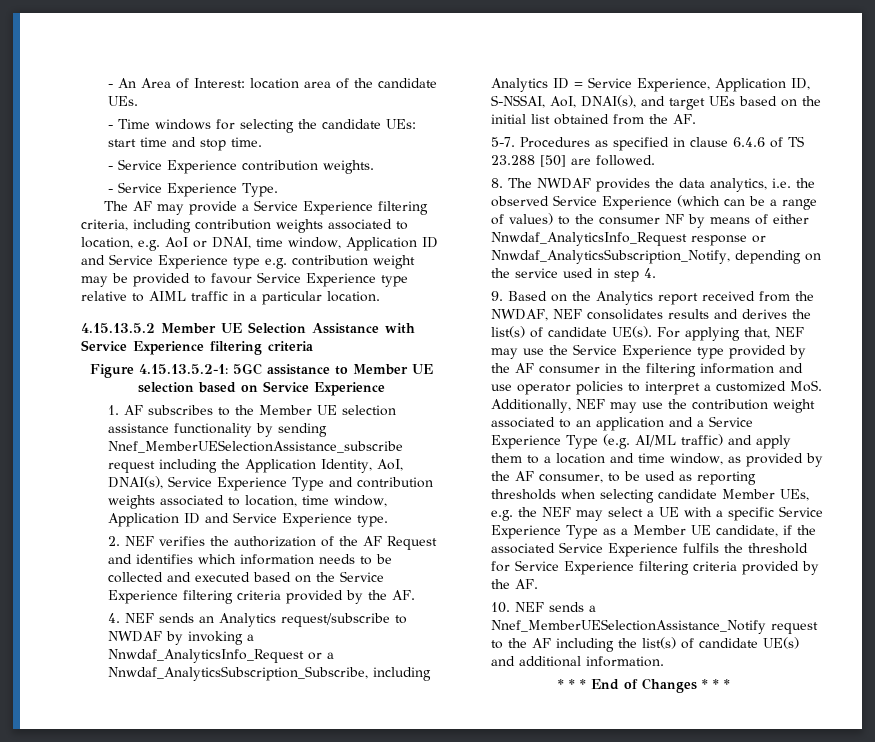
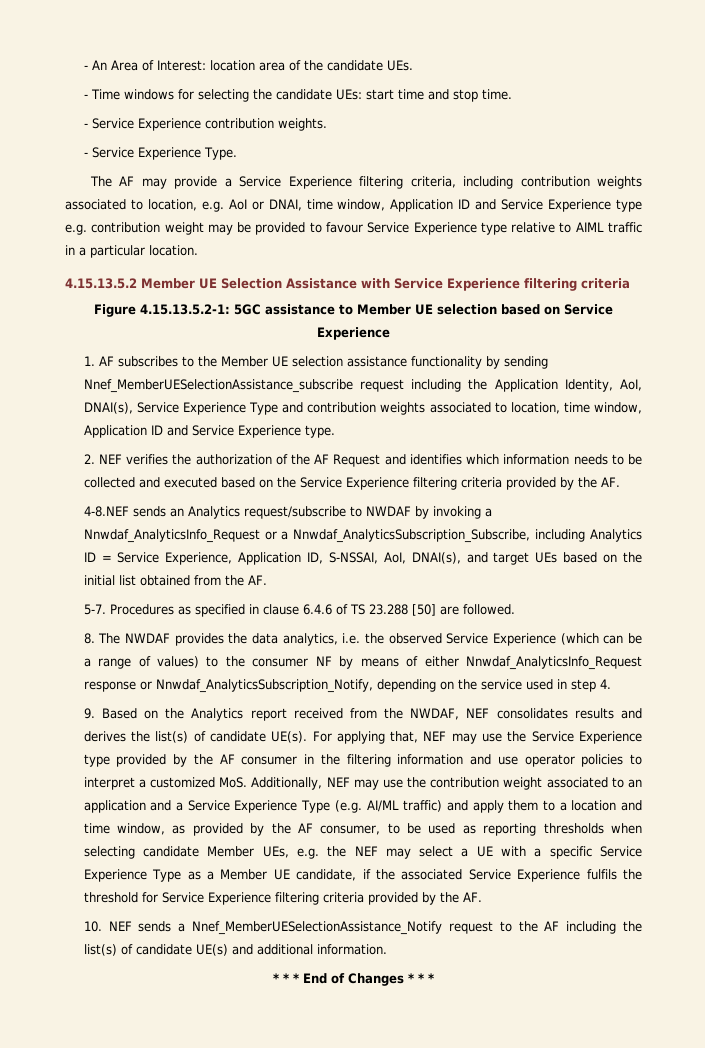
- 4. NEF sends an Analytics request/subscribe to NWDAF by invoking a Nnwdaf_AnalyticsInfo_Request or a Nnwdaf_AnalyticsSubscription_Subscribe, including Analytics ID = Service Experience, Application ID, S-NSSAI, AoI, DNAI(s), and target UEs based on the initial list obtained from the AF.
+ 4-8.NEF sends an Analytics request/subscribe to NWDAF by invoking a Nnwdaf_AnalyticsInfo_Request or a Nnwdaf_AnalyticsSubscription_Subscribe, including Analytics ID = Service Experience, Application ID, S-NSSAI, AoI, DNAI(s), and target UEs based on the initial list obtained from the AF.

